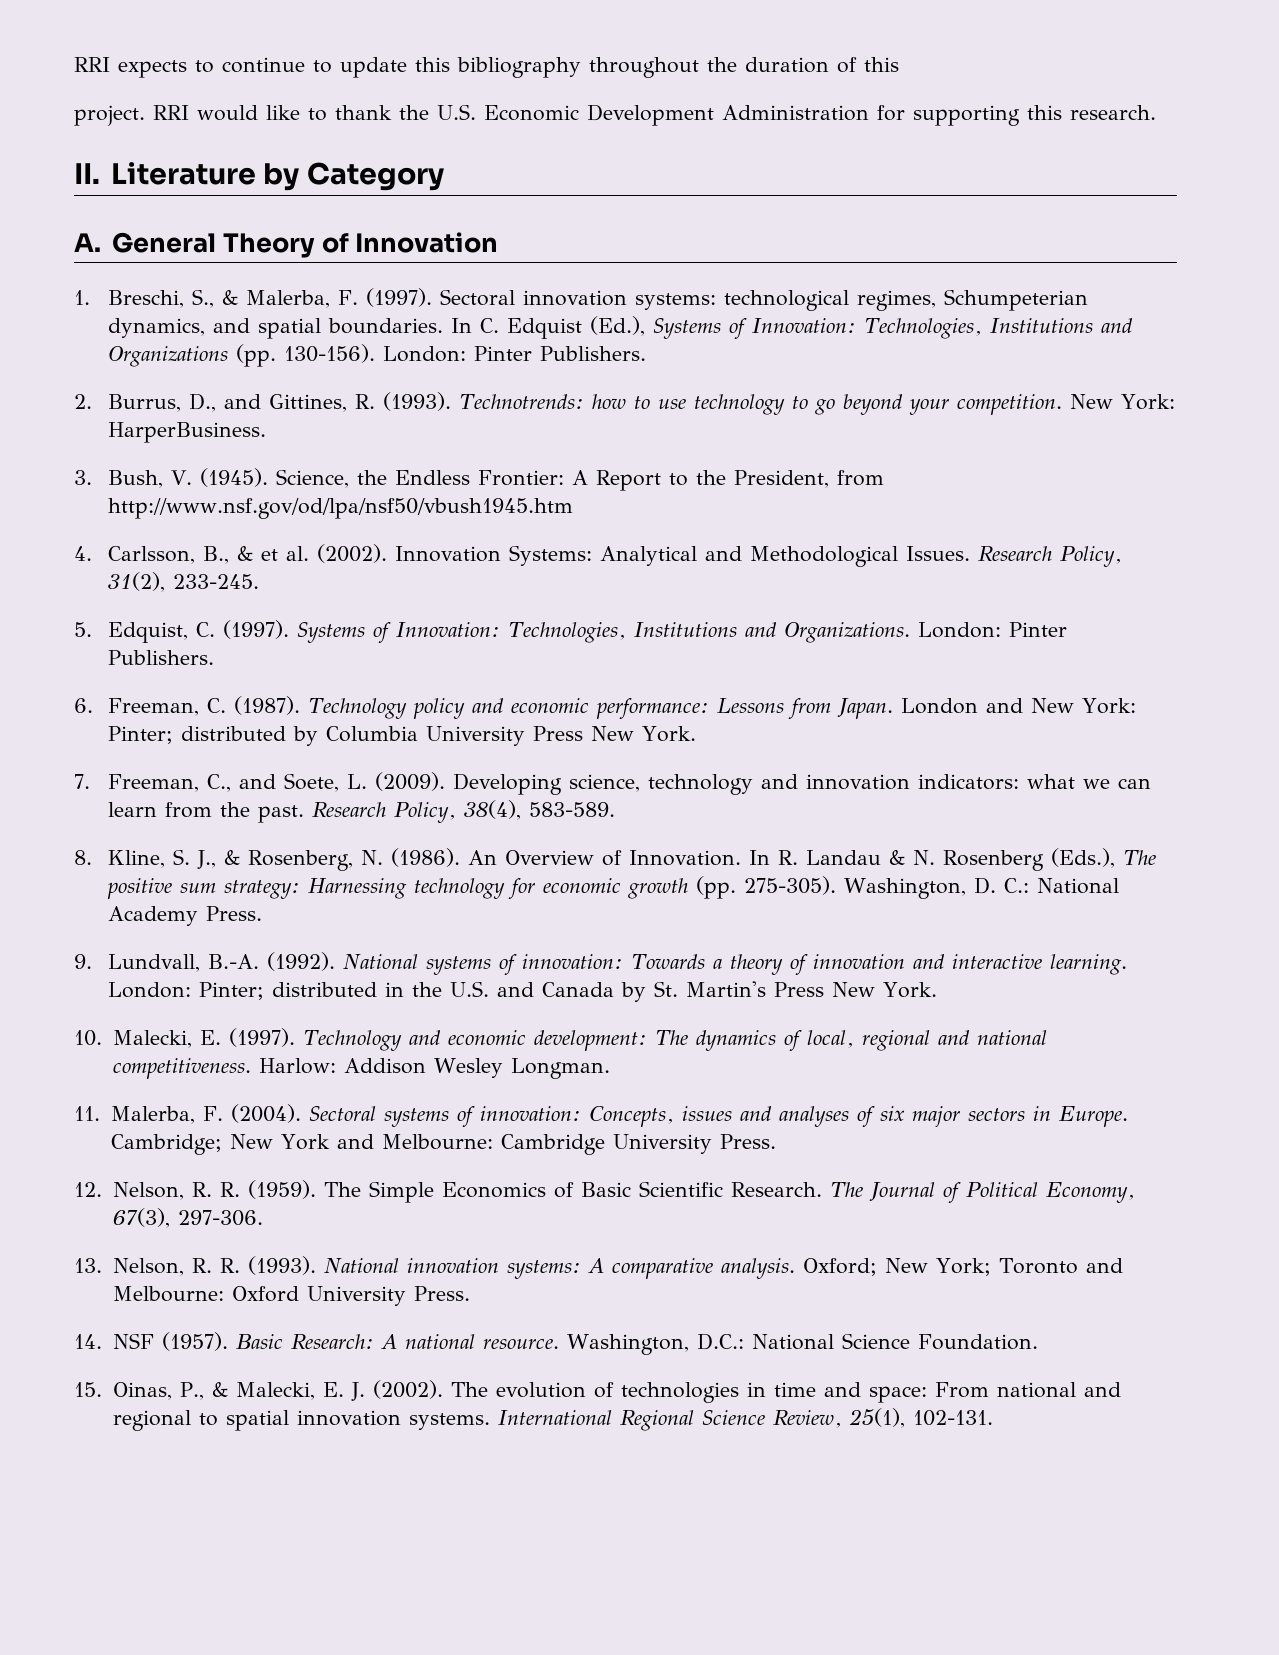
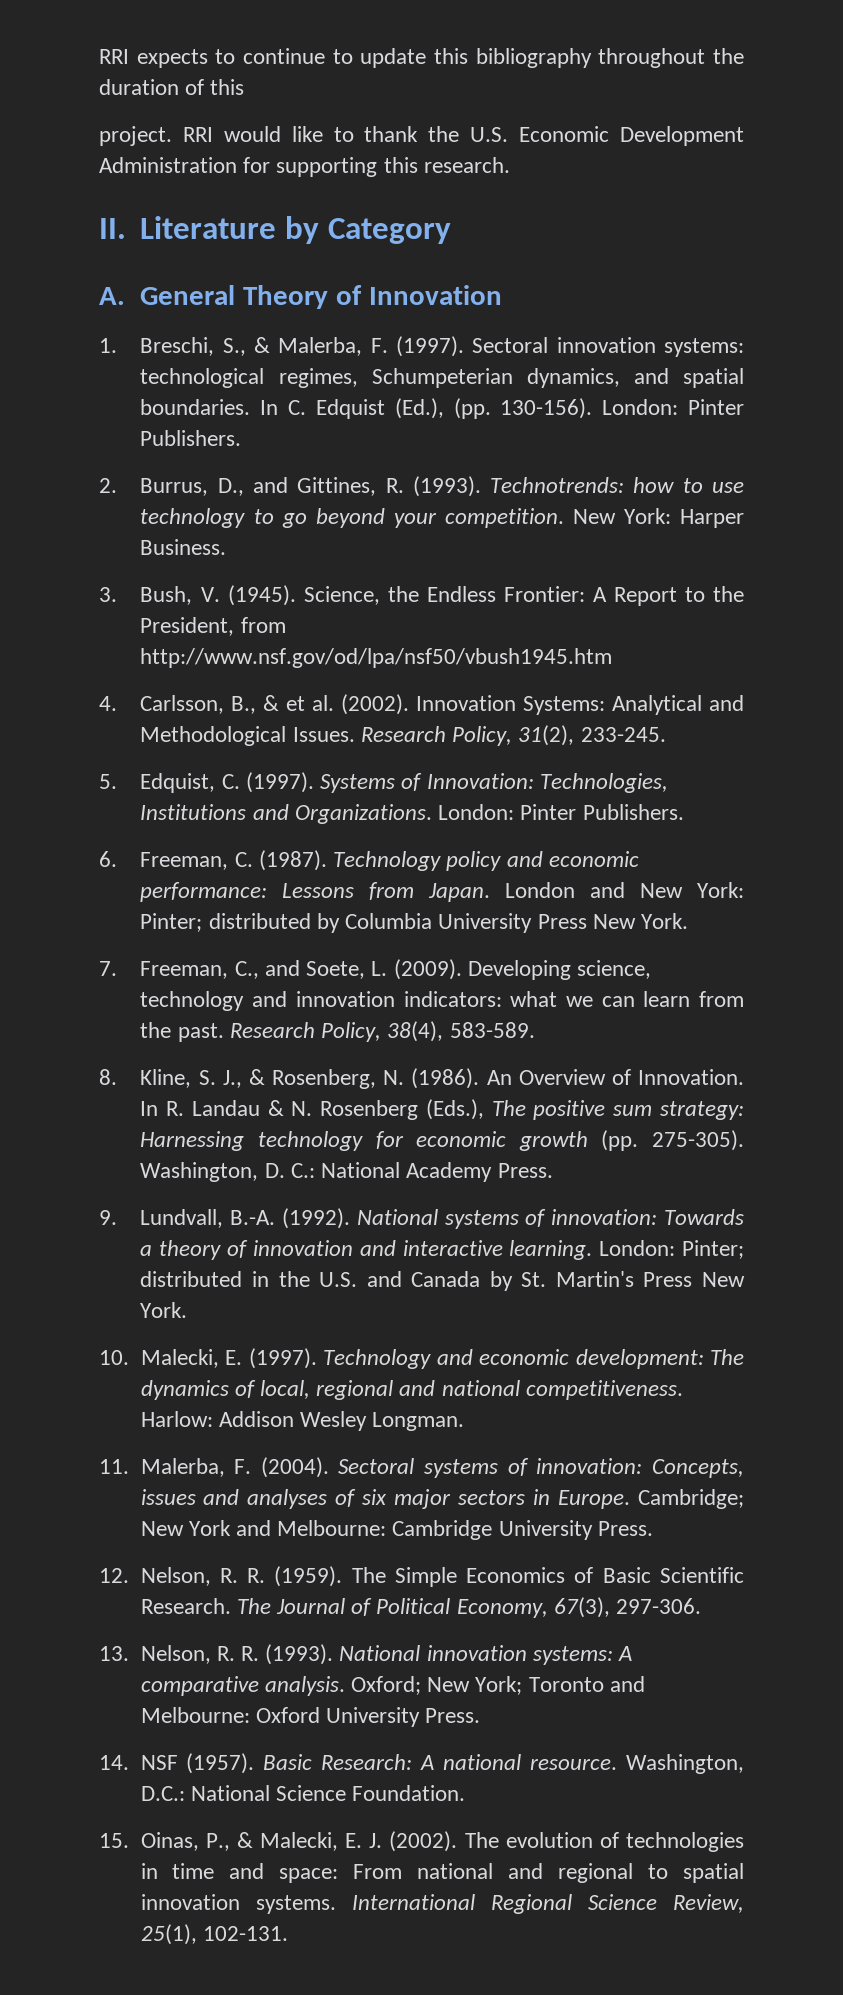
- In C. Edquist (Ed.), Systems of Innovation: Technologies, Institutions and Organizations (pp. 130-156).
+ In C. Edquist (Ed.), (pp. 130-156).
- New York: HarperBusiness.
+ New York: Harper Business.

